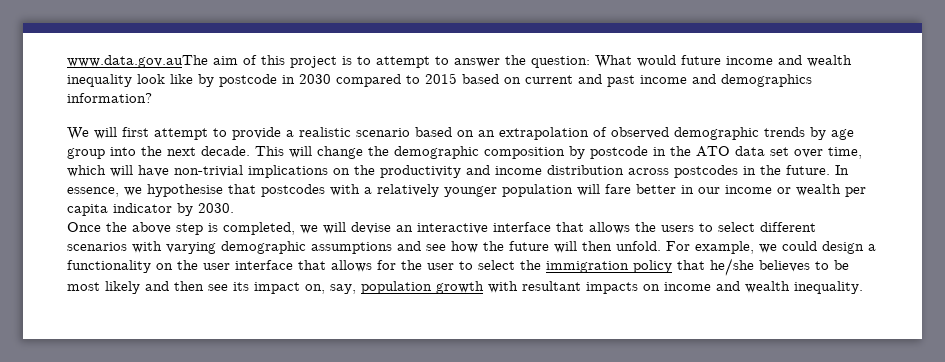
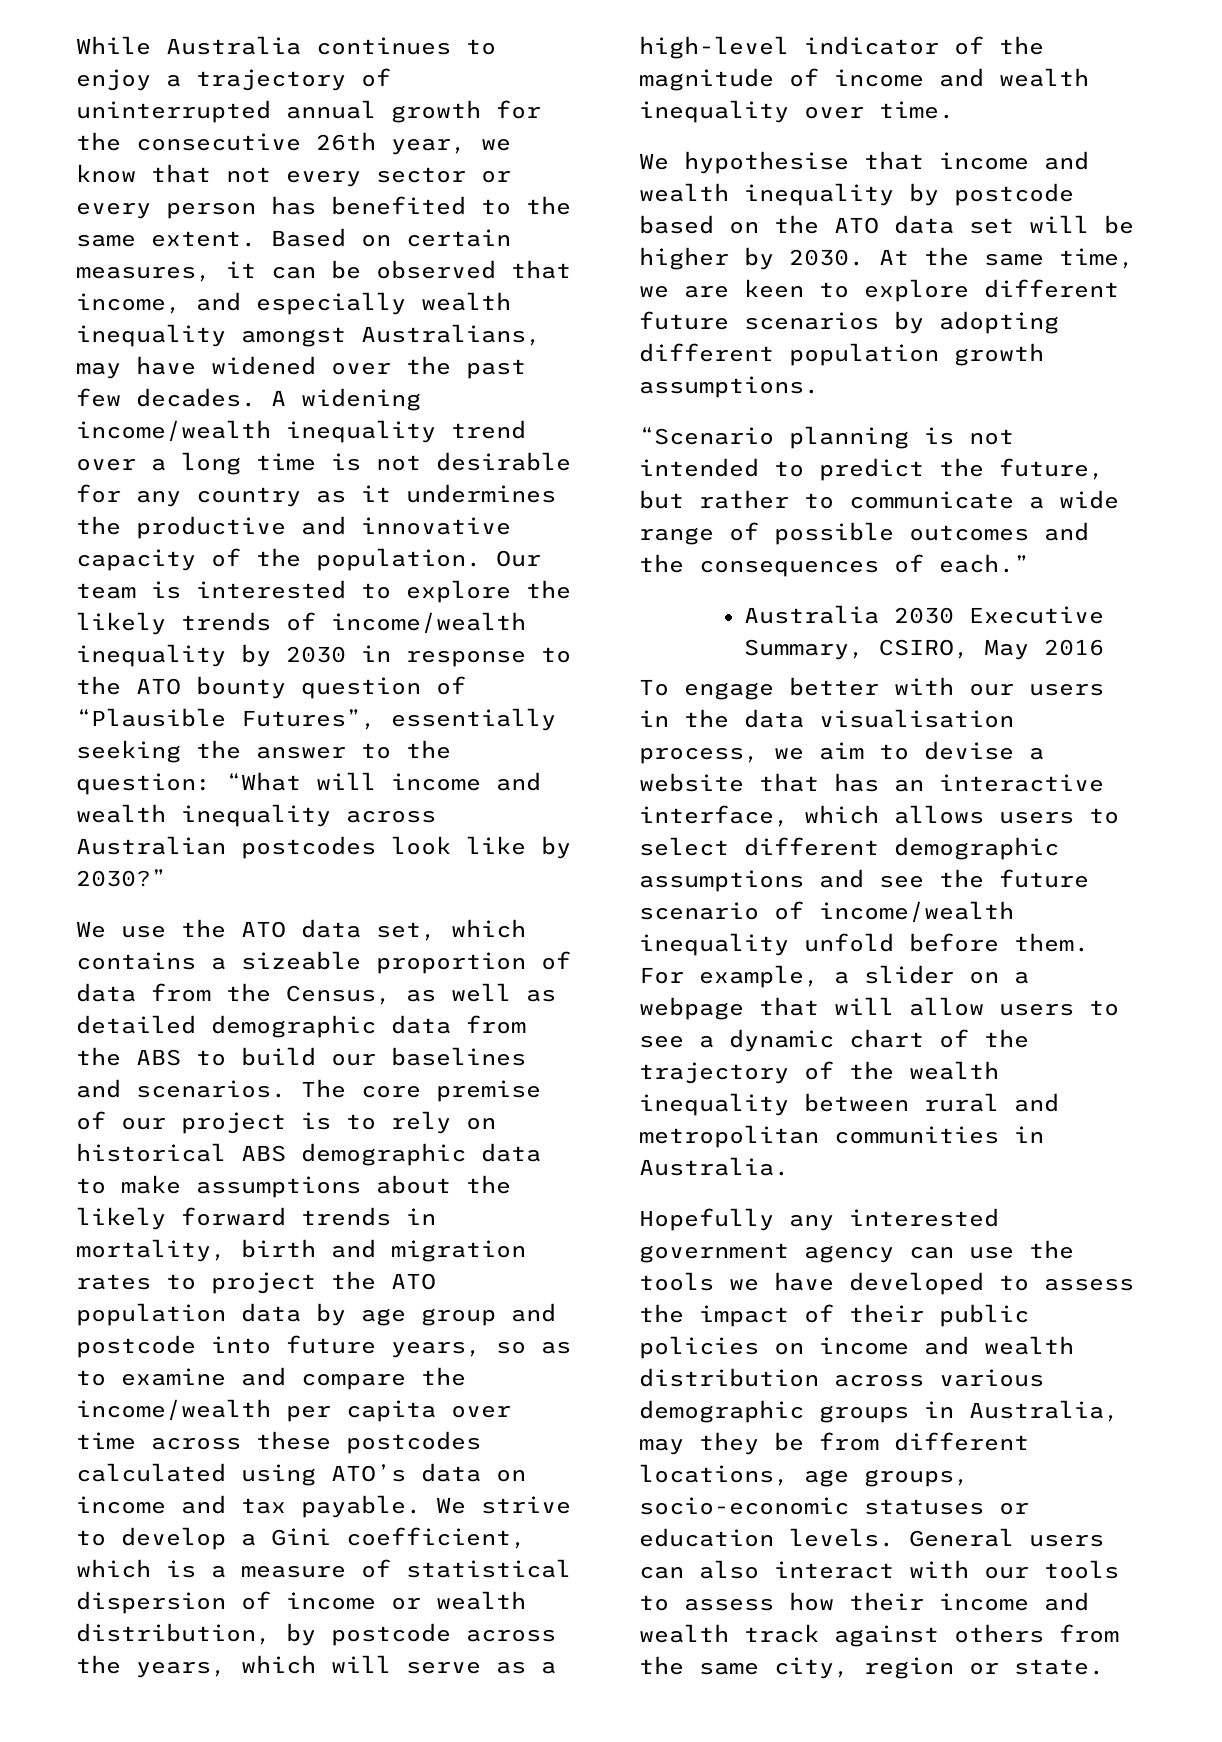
- www.data.gov.auThe aim of this project is to attempt to answer the question: What would future income and wealth inequality look like by postcode in 2030 compared to 2015 based on current and past income and demographics information?
- We will first attempt to provide a realistic scenario based on an extrapolation of observed demographic trends by age group into the next decade. This will change the demographic composition by postcode in the ATO data set over time, which will have non-trivial implications on the productivity and income distribution across postcodes in the future. In essence, we hypothesise that postcodes with a relatively younger population will fare better in our income or wealth per capita indicator by 2030.
- Once the above step is completed, we will devise an interactive interface that allows the users to select different scenarios with varying demographic assumptions and see how the future will then unfold. For example, we could design a functionality on the user interface that allows for the user to select the immigration policy that he/she believes to be most likely and then see its impact on, say, population growth with resultant impacts on income and wealth inequality.
+ While Australia continues to enjoy a trajectory of uninterrupted annual growth for the consecutive 26th year, we know that not every sector or every person has benefited to the same extent. Based on certain measures, it can be observed that income, and especially wealth inequality amongst Australians, may have widened over the past few decades. A widening income/wealth inequality trend over a long time is not desirable for any country as it undermines the productive and innovative capacity of the population. Our team is interested to explore the likely trends of income/wealth inequality by 2030 in response to the ATO bounty question of “Plausible Futures”, essentially seeking the answer to the question: “What will income and wealth inequality across Australian postcodes look like by 2030?”
+ We use the ATO data set, which contains a sizeable proportion of data from the Census, as well as detailed demographic data from the ABS to build our baselines and scenarios. The core premise of our project is to rely on historical ABS demographic data to make assumptions about the likely forward trends in mortality, birth and migration rates to project the ATO population data by age group and postcode into future years, so as to examine and compare the income/wealth per capita over time across these postcodes calculated using ATO’s data on income and tax payable. We strive to develop a Gini coefficient, which is a measure of statistical dispersion of income or wealth distribution, by postcode across the years, which will serve as a high-level indicator of the magnitude of income and wealth inequality over time.
+ We hypothesise that income and wealth inequality by postcode based on the ATO data set will be higher by 2030. At the same time, we are keen to explore different future scenarios by adopting different population growth assumptions.
+ “Scenario planning is not intended to predict the future, but rather to communicate a wide range of possible outcomes and the consequences of each.”
+ Australia 2030 Executive Summary, CSIRO, May 2016
+ To engage better with our users in the data visualisation process, we aim to devise a website that has an interactive interface, which allows users to select different demographic assumptions and see the future scenario of income/wealth inequality unfold before them. For example, a slider on a webpage that will allow users to see a dynamic chart of the trajectory of the wealth inequality between rural and metropolitan communities in Australia.
+ Hopefully any interested government agency can use the tools we have developed to assess the impact of their public policies on income and wealth distribution across various demographic groups in Australia, may they be from different locations, age groups, socio-economic statuses or education levels. General users can also interact with our tools to assess how their income and wealth track against others from the same city, region or state.

